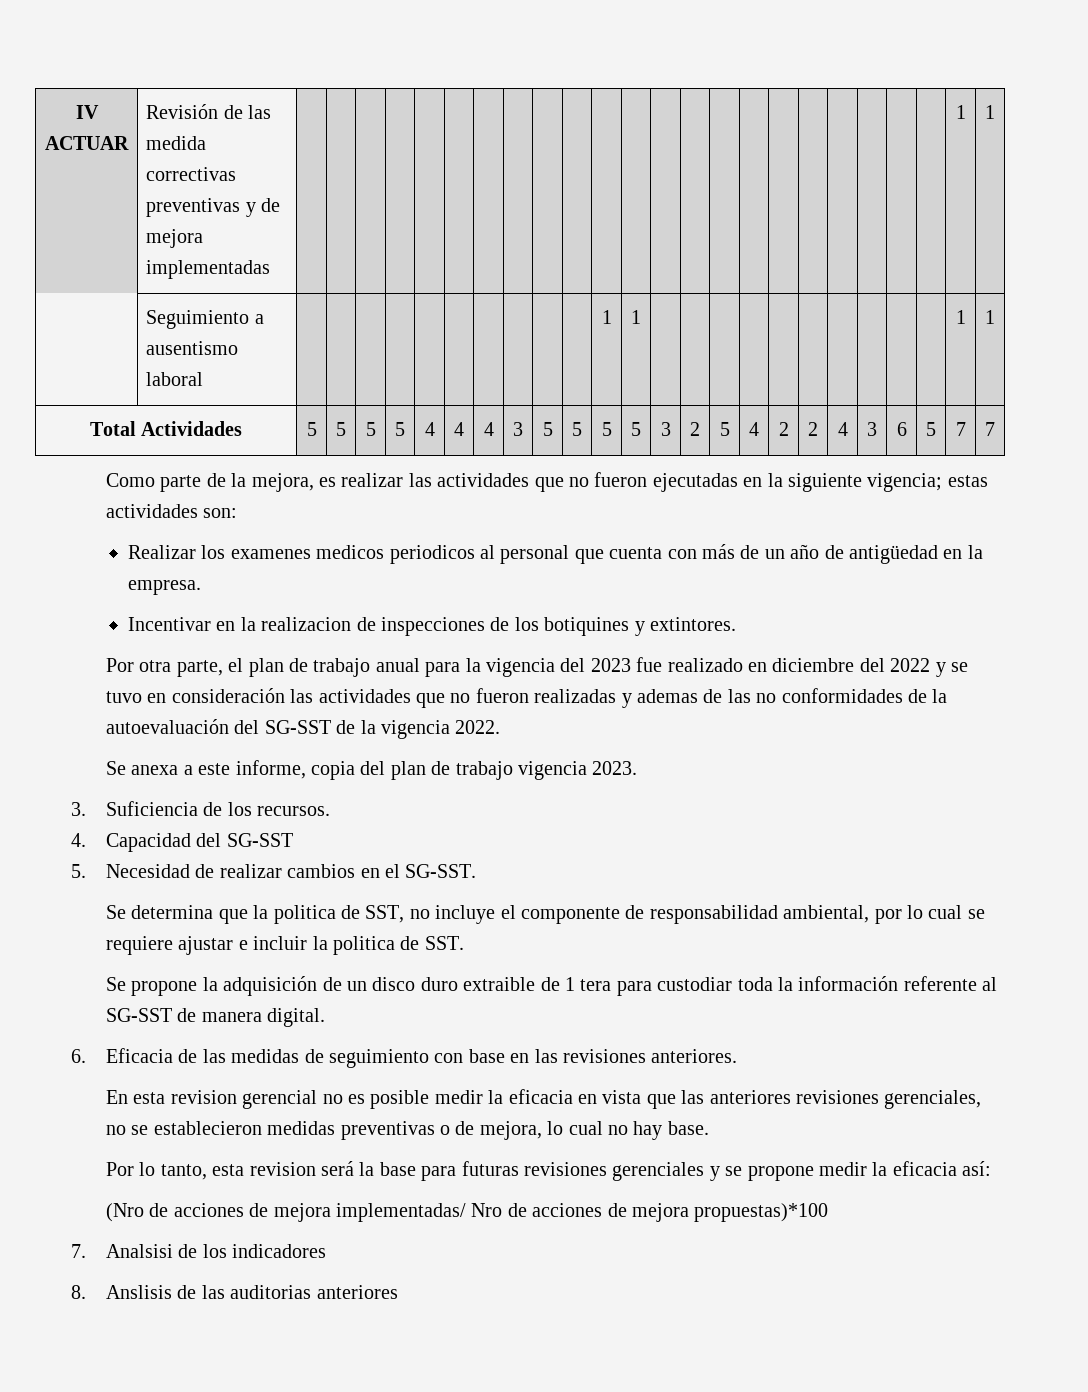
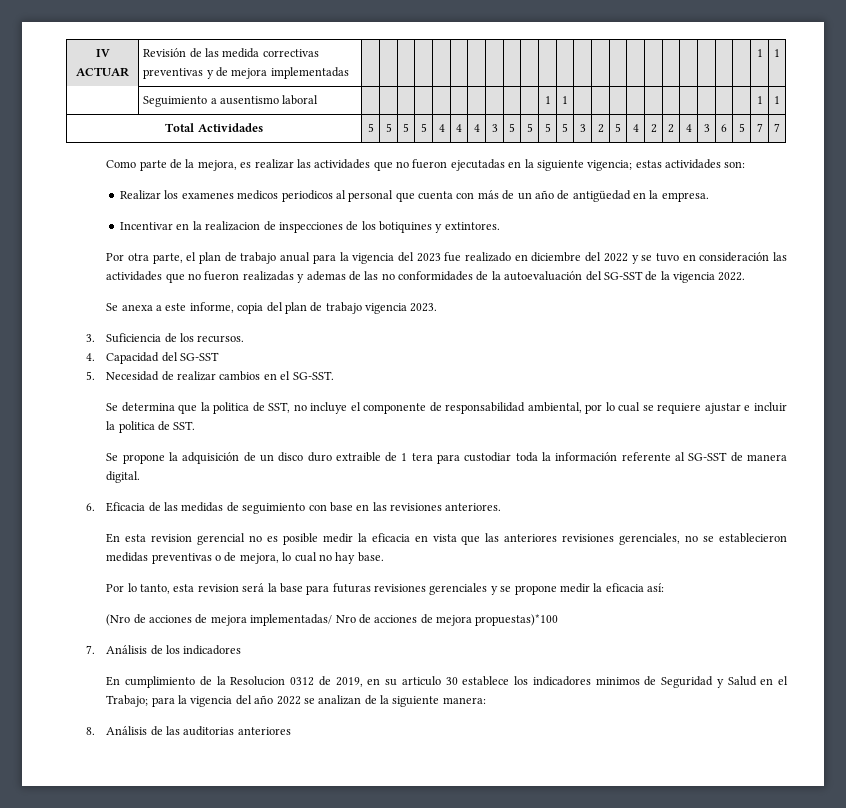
- 7. Analsisi de los indicadores
+ 7. Análisis de los indicadores
+ En cumplimiento de la Resolucion 0312 de 2019, en su articulo 30 establece los indicadores minimos de Seguridad y Salud en el Trabajo; para la vigencia del año 2022 se analizan de la siguiente manera:
- 8. Anslisis de las auditorias anteriores
+ 8. Análisis de las auditorias anteriores

